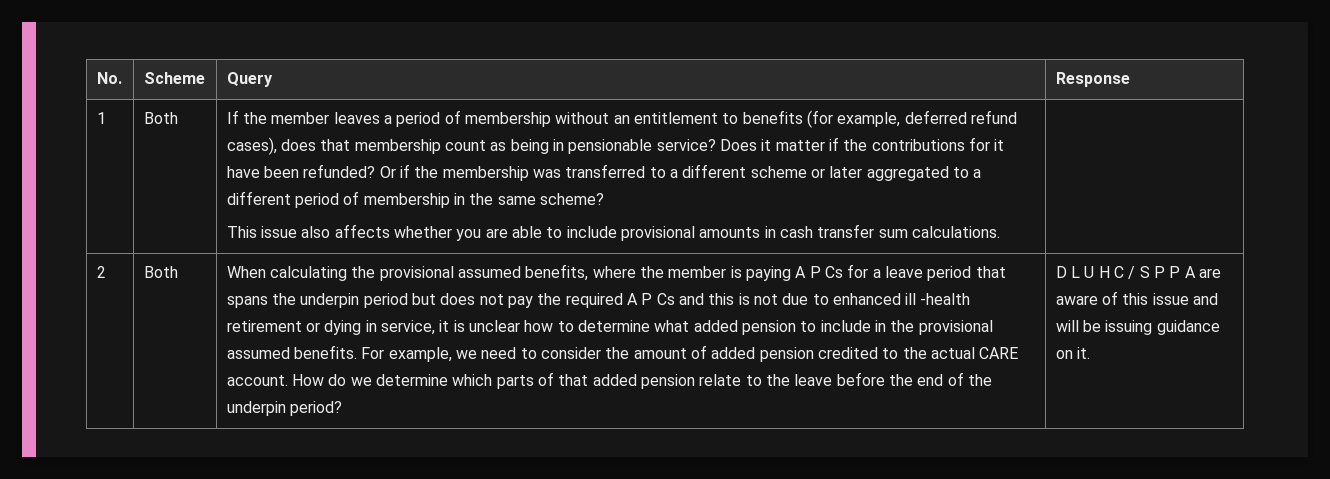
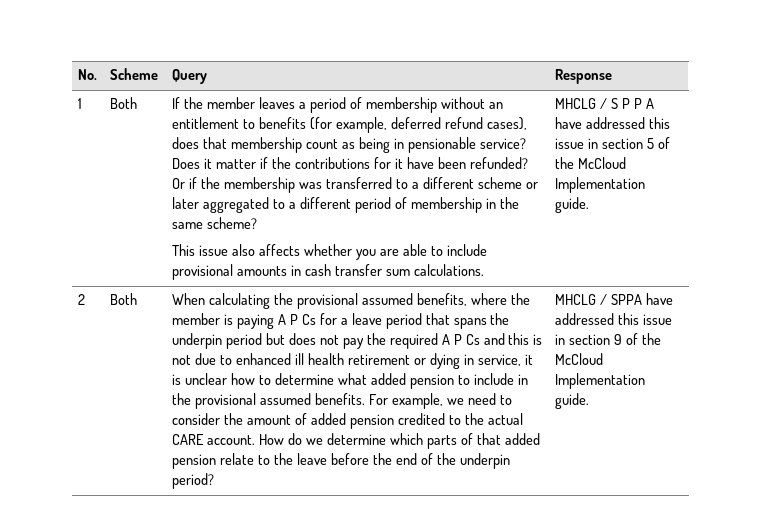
+ MHCLG / S P P A have addressed this issue in section 5 of the McCloud Implementation guide.
- When calculating the provisional assumed benefits, where the member is paying A P Cs for a leave period that spans the underpin period but does not pay the required A P Cs and this is not due to enhanced ill -health retirement or dying in service, it is unclear how to determine what added pension to include in the provisional assumed benefits.
+ When calculating the provisional assumed benefits, where the member is paying A P Cs for a leave period that spans the underpin period but does not pay the required A P Cs and this is not due to enhanced ill health retirement or dying in service, it is unclear how to determine what added pension to include in the provisional assumed benefits.
- D L U H C / S P P A are aware of this issue and will be issuing guidance on it.
+ MHCLG / SPPA have addressed this issue in section 9 of the McCloud Implementation guide.

